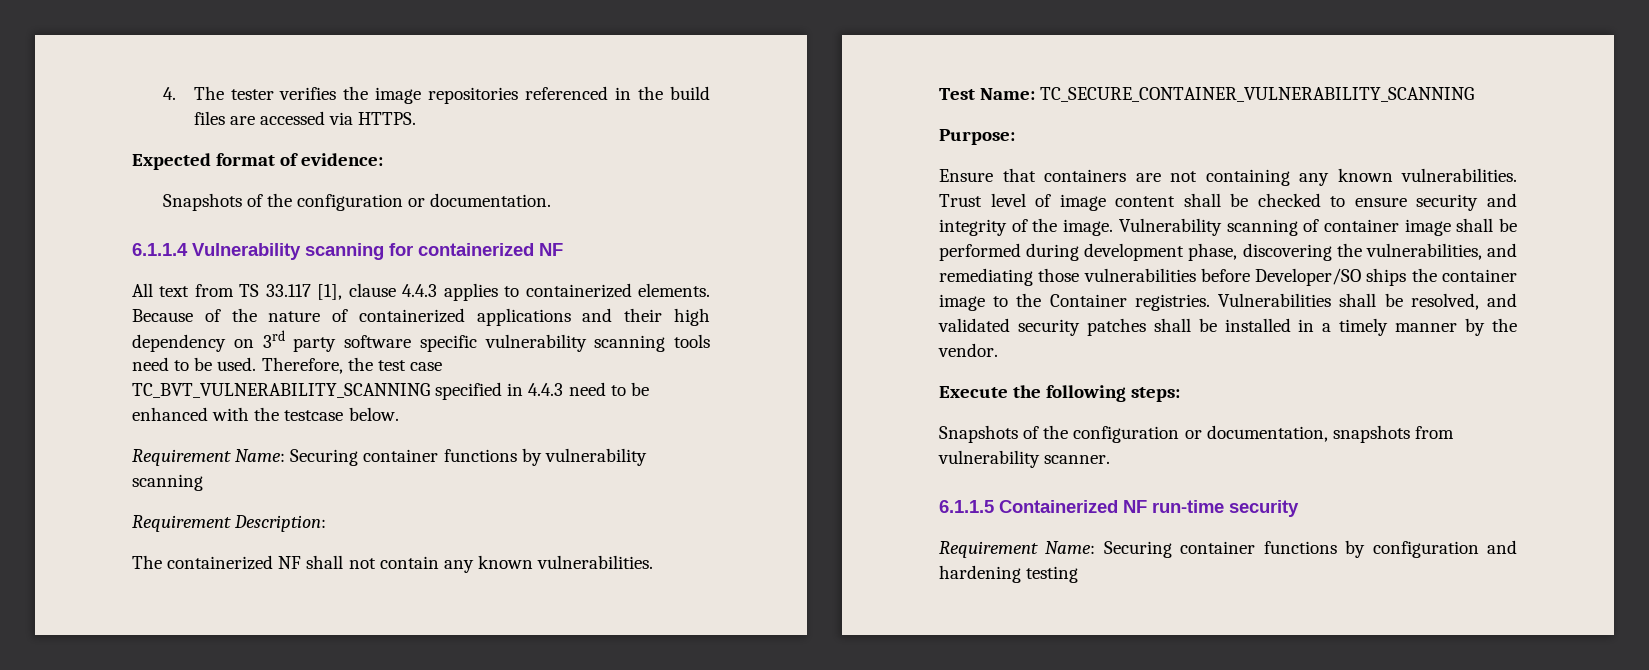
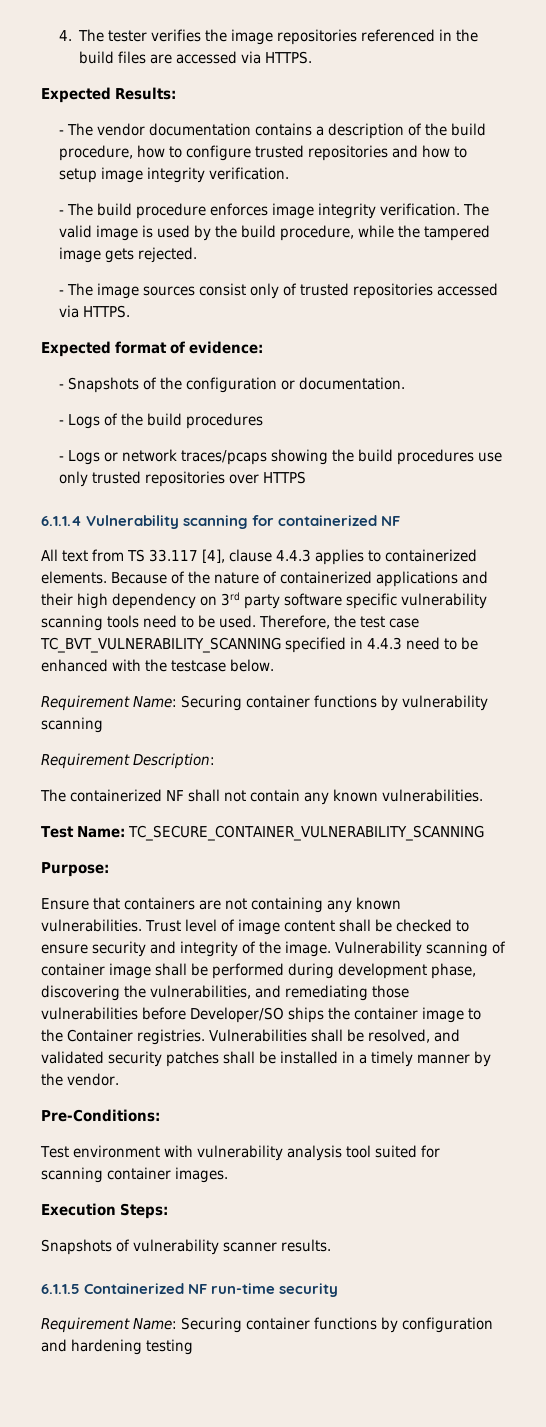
+ Expected Results:
+ - The vendor documentation contains a description of the build procedure, how to configure trusted repositories and how to setup image integrity verification.
+ - The build procedure enforces image integrity verification. The valid image is used by the build procedure, while the tampered image gets rejected.
+ - The image sources consist only of trusted repositories accessed via HTTPS.
- Snapshots of the configuration or documentation.
+ - Snapshots of the configuration or documentation.
+ - Logs of the build procedures
+ - Logs or network traces/pcaps showing the build procedures use only trusted repositories over HTTPS
- All text from TS 33.117 [1], clause 4.4.3 applies to containerized elements.
+ All text from TS 33.117 [4], clause 4.4.3 applies to containerized elements.
- Execute the following steps:
- Snapshots of the configuration or documentation, snapshots from vulnerability scanner.
+ Pre-Conditions:
+ Test environment with vulnerability analysis tool suited for scanning container images.
+ Execution Steps:
+ Snapshots of vulnerability scanner results.

